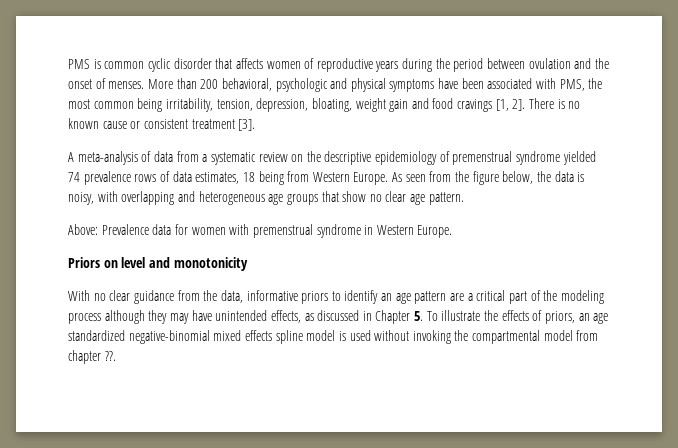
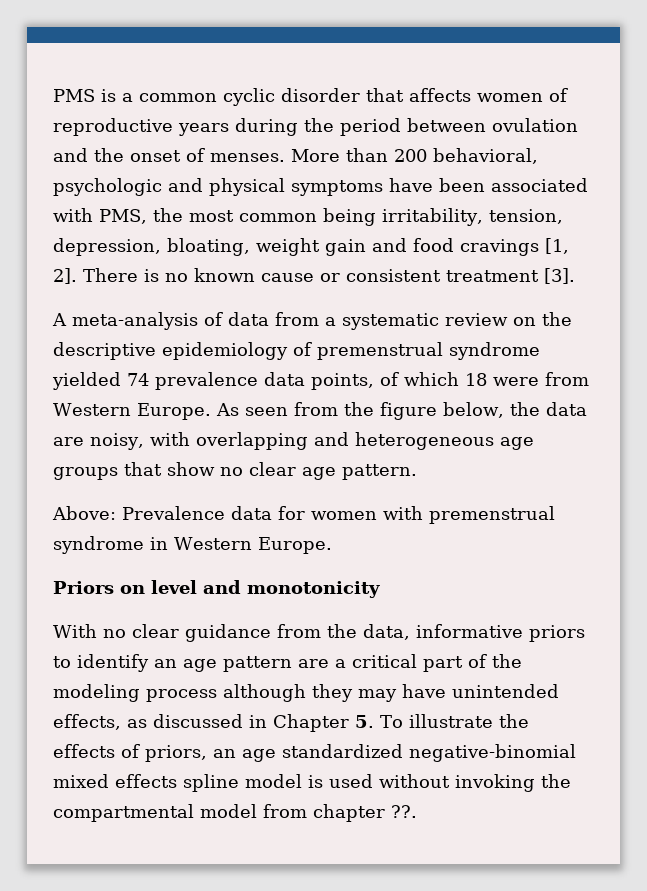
- PMS is common cyclic disorder that affects women of reproductive years during the period between ovulation and the onset of menses.
+ PMS is a common cyclic disorder that affects women of reproductive years during the period between ovulation and the onset of menses.
- A meta-analysis of data from a systematic review on the descriptive epidemiology of premenstrual syndrome yielded 74 prevalence rows of data estimates, 18 being from Western Europe.
+ A meta-analysis of data from a systematic review on the descriptive epidemiology of premenstrual syndrome yielded 74 prevalence data points, of which 18 were from Western Europe.
- As seen from the figure below, the data is noisy, with overlapping and heterogeneous age groups that show no clear age pattern.
+ As seen from the figure below, the data are noisy, with overlapping and heterogeneous age groups that show no clear age pattern.

